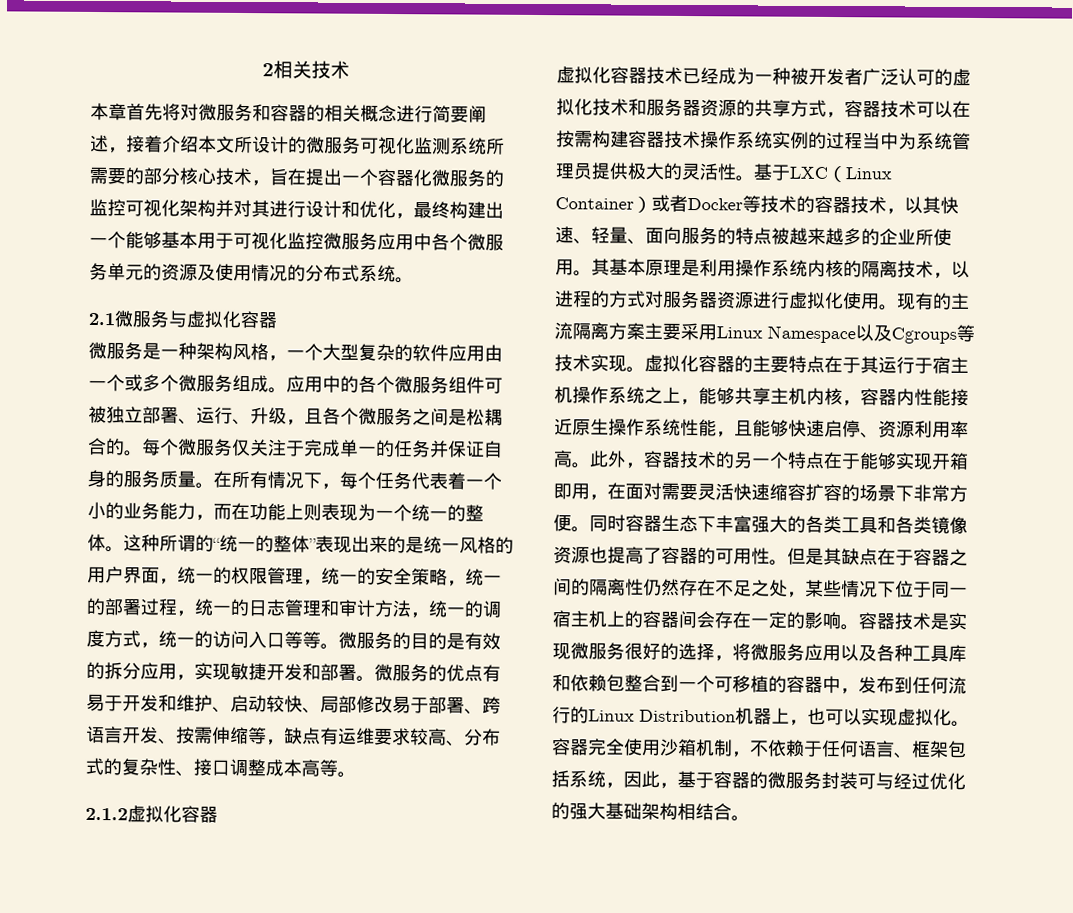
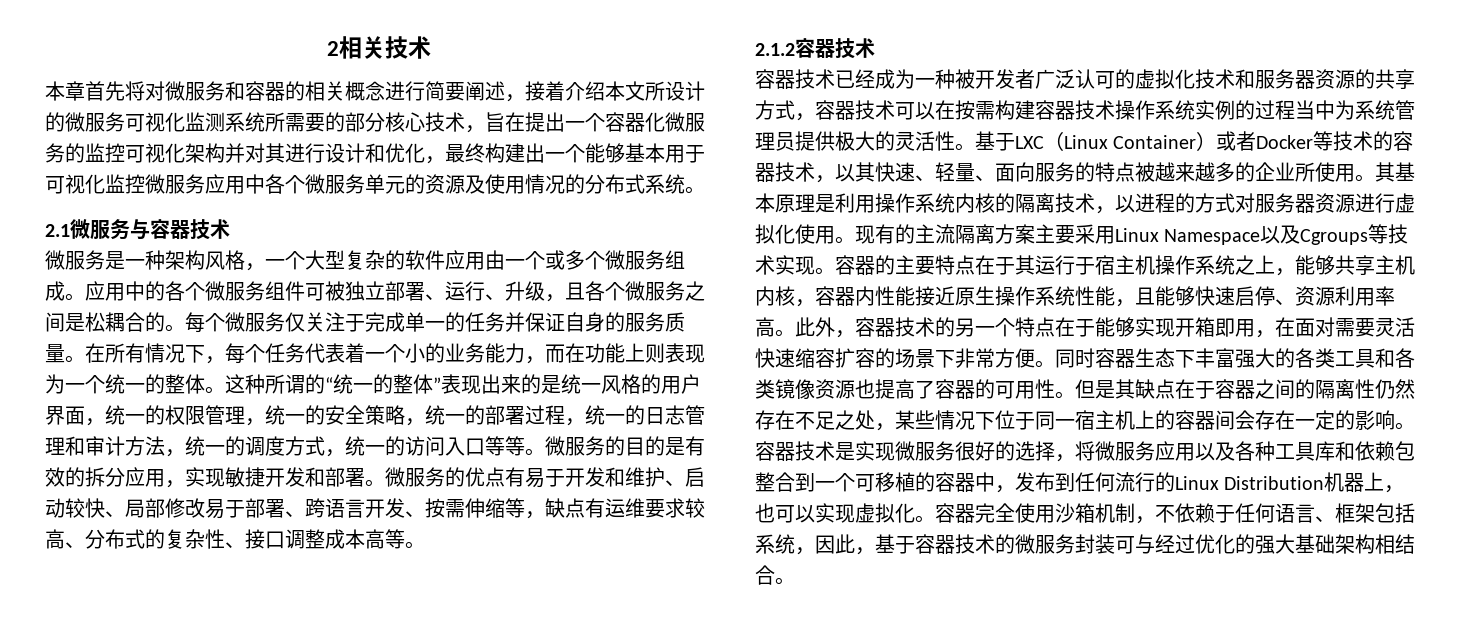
- 2.1微服务与虚拟化容器
+ 2.1微服务与容器技术
- 2.1.2虚拟化容器
- 虚拟化容器技术已经成为一种被开发者广泛认可的虚拟化技术和服务器资源的共享方式，容器技术可以在按需构建容器技术操作系统实例的过程当中为系统管理员提供极大的灵活性。
+ 2.1.2容器技术
+ 容器技术已经成为一种被开发者广泛认可的虚拟化技术和服务器资源的共享方式，容器技术可以在按需构建容器技术操作系统实例的过程当中为系统管理员提供极大的灵活性。
- 虚拟化容器的主要特点在于其运行于宿主机操作系统之上，能够共享主机内核，容器内性能接近原生操作系统性能，且能够快速启停、资源利用率高。
+ 容器的主要特点在于其运行于宿主机操作系统之上，能够共享主机内核，容器内性能接近原生操作系统性能，且能够快速启停、资源利用率高。
- 容器完全使用沙箱机制，不依赖于任何语言、框架包括系统，因此，基于容器的微服务封装可与经过优化的强大基础架构相结合。
+ 容器完全使用沙箱机制，不依赖于任何语言、框架包括系统，因此，基于容器技术的微服务封装可与经过优化的强大基础架构相结合。

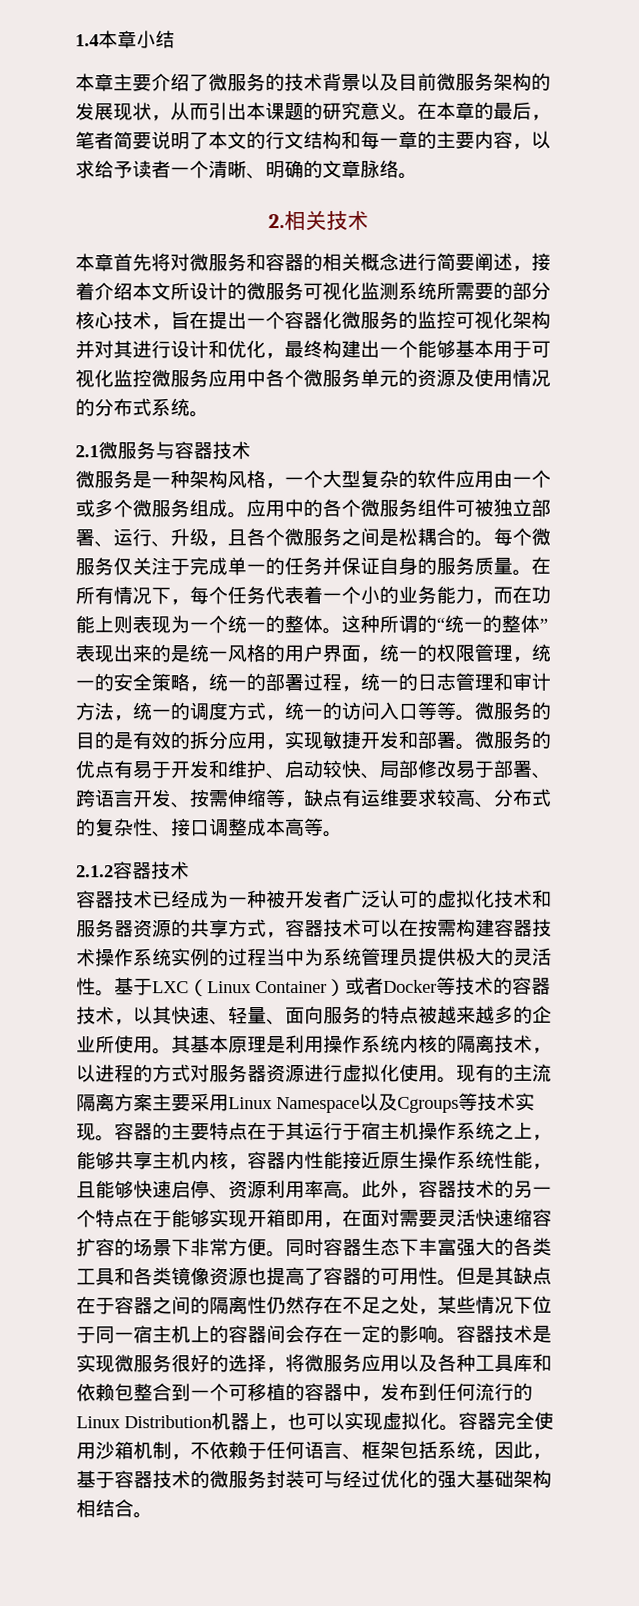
- 2相关技术
+ 1.4本章小结
+ 本章主要介绍了微服务的技术背景以及目前微服务架构的发展现状，从而引出本课题的研究意义。在本章的最后，笔者简要说明了本文的行文结构和每一章的主要内容，以求给予读者一个清晰、明确的文章脉络。
+ 2.相关技术

